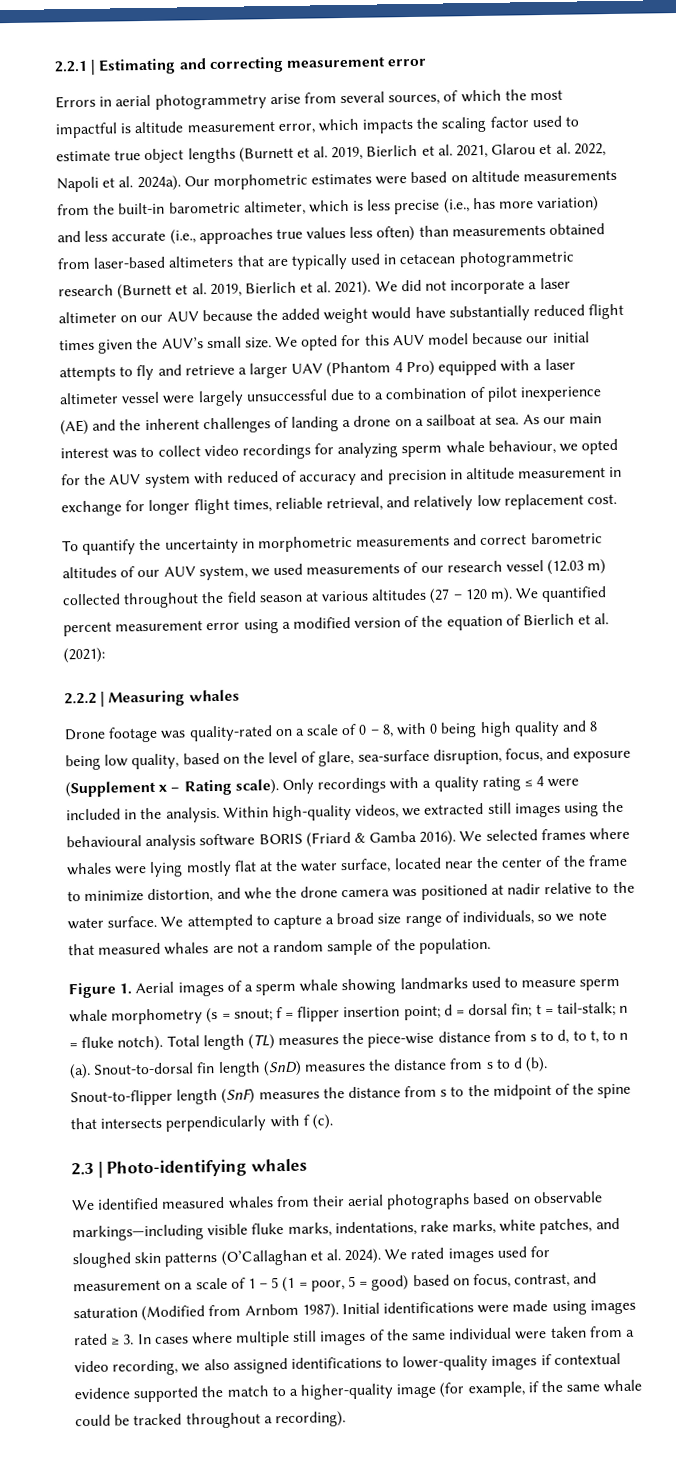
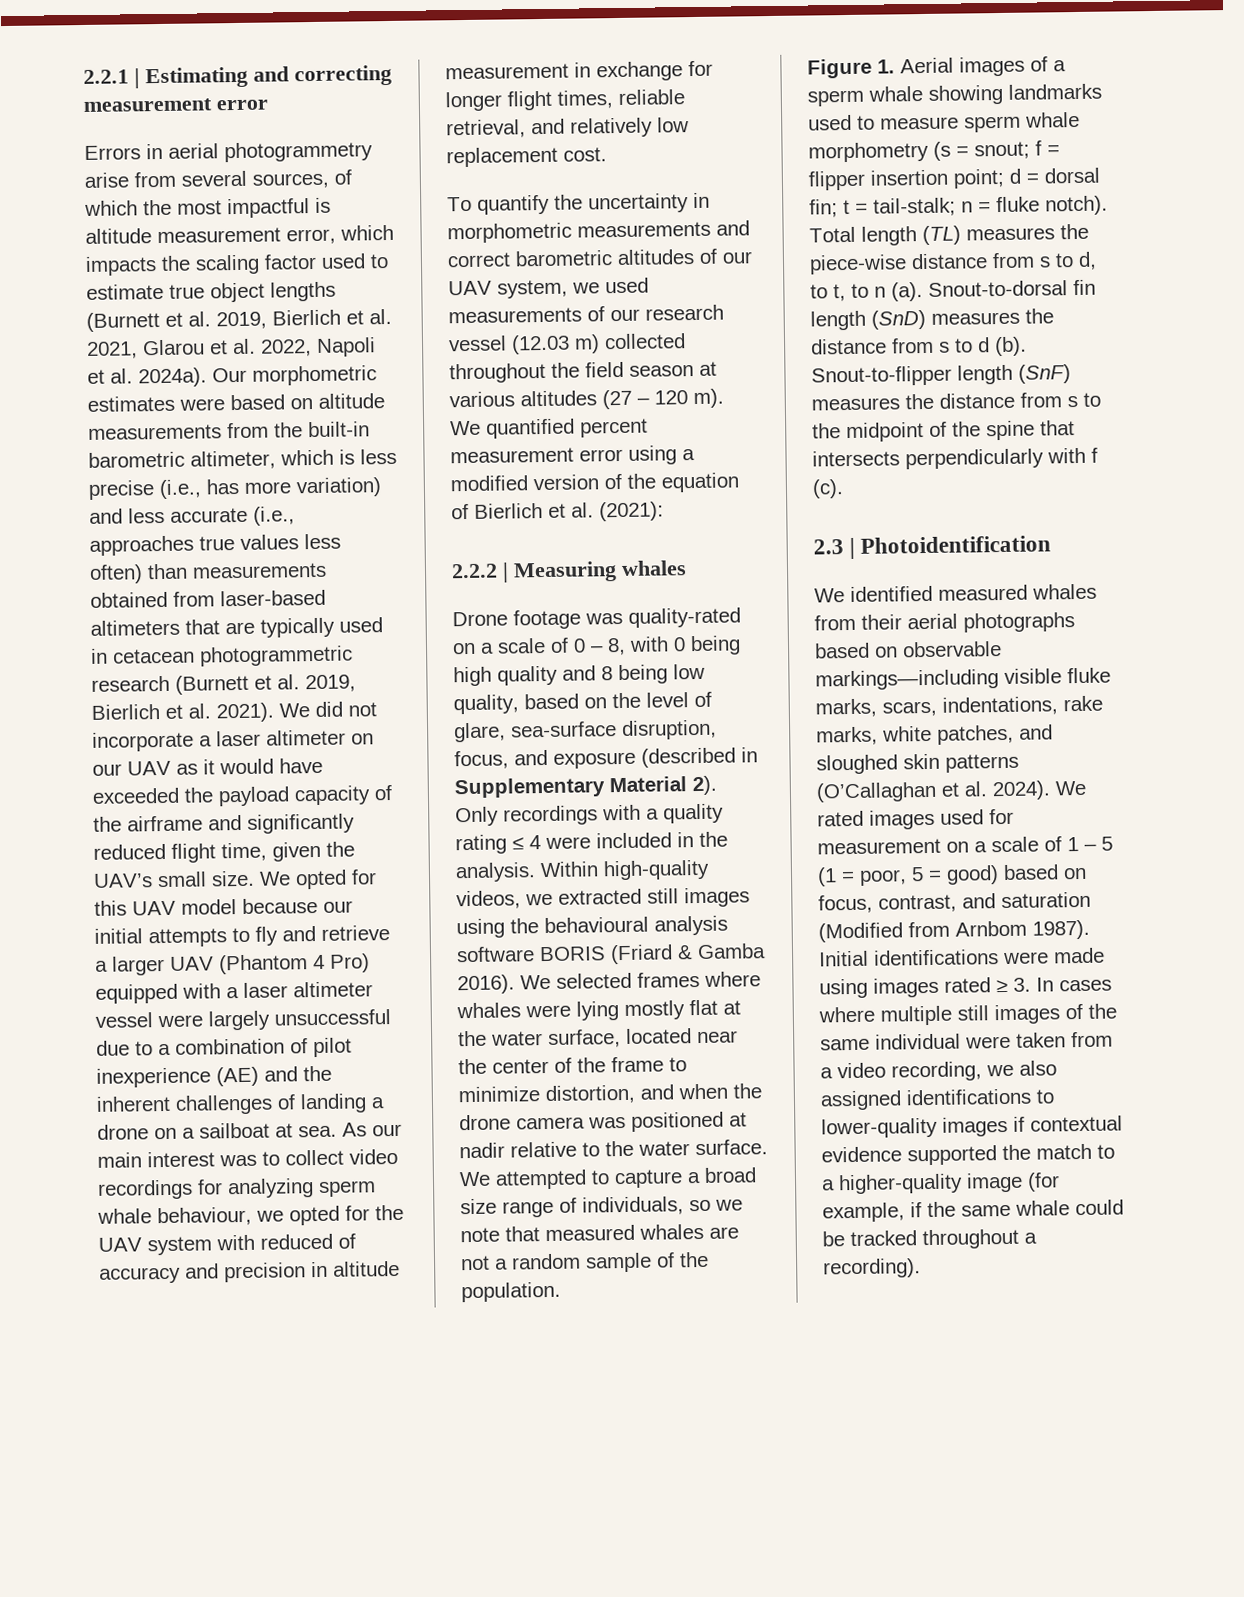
- We did not incorporate a laser altimeter on our AUV because the added weight would have substantially reduced flight times given the AUV’s small size.
+ We did not incorporate a laser altimeter on our UAV as it would have exceeded the payload capacity of the airframe and significantly reduced flight time, given the UAV’s small size.
- We opted for this AUV model because our initial attempts to fly and retrieve a larger UAV (Phantom 4 Pro) equipped with a laser altimeter vessel were largely unsuccessful due to a combination of pilot inexperience (AE) and the inherent challenges of landing a drone on a sailboat at sea.
+ We opted for this UAV model because our initial attempts to fly and retrieve a larger UAV (Phantom 4 Pro) equipped with a laser altimeter vessel were largely unsuccessful due to a combination of pilot inexperience (AE) and the inherent challenges of landing a drone on a sailboat at sea.
- As our main interest was to collect video recordings for analyzing sperm whale behaviour, we opted for the AUV system with reduced of accuracy and precision in altitude measurement in exchange for longer flight times, reliable retrieval, and relatively low replacement cost.
+ As our main interest was to collect video recordings for analyzing sperm whale behaviour, we opted for the UAV system with reduced of accuracy and precision in altitude measurement in exchange for longer flight times, reliable retrieval, and relatively low replacement cost.
- To quantify the uncertainty in morphometric measurements and correct barometric altitudes of our AUV system, we used measurements of our research vessel (12.03 m) collected throughout the field season at various altitudes (27 – 120 m).
+ To quantify the uncertainty in morphometric measurements and correct barometric altitudes of our UAV system, we used measurements of our research vessel (12.03 m) collected throughout the field season at various altitudes (27 – 120 m).
- Drone footage was quality-rated on a scale of 0 – 8, with 0 being high quality and 8 being low quality, based on the level of glare, sea-surface disruption, focus, and exposure (Supplement x – Rating scale).
+ Drone footage was quality-rated on a scale of 0 – 8, with 0 being high quality and 8 being low quality, based on the level of glare, sea-surface disruption, focus, and exposure (described in Supplementary Material 2).
- We selected frames where whales were lying mostly flat at the water surface, located near the center of the frame to minimize distortion, and whe the drone camera was positioned at nadir relative to the water surface.
+ We selected frames where whales were lying mostly flat at the water surface, located near the center of the frame to minimize distortion, and when the drone camera was positioned at nadir relative to the water surface.
- 2.3 | Photo-identifying whales
+ 2.3 | Photoidentification
- We identified measured whales from their aerial photographs based on observable markings—including visible fluke marks, indentations, rake marks, white patches, and sloughed skin patterns (O’Callaghan et al. 2024).
+ We identified measured whales from their aerial photographs based on observable markings—including visible fluke marks, scars, indentations, rake marks, white patches, and sloughed skin patterns (O’Callaghan et al. 2024).

